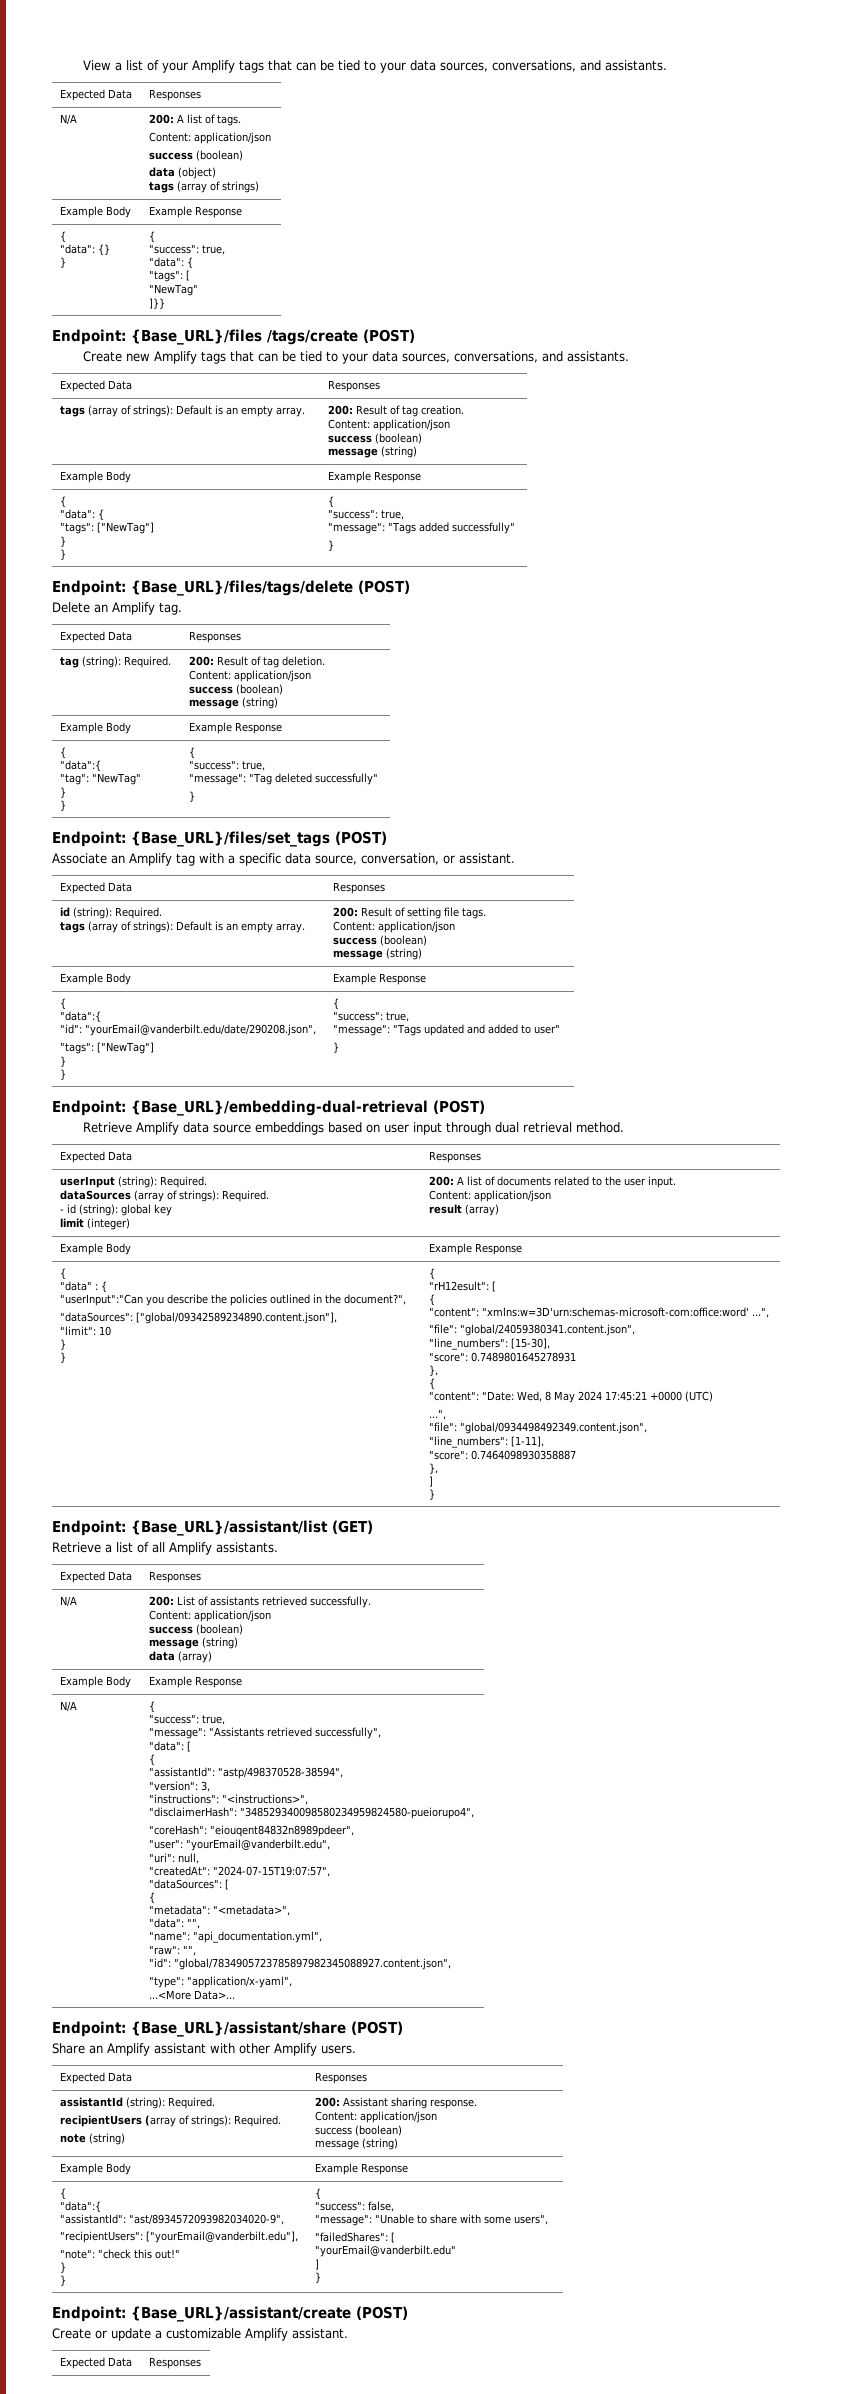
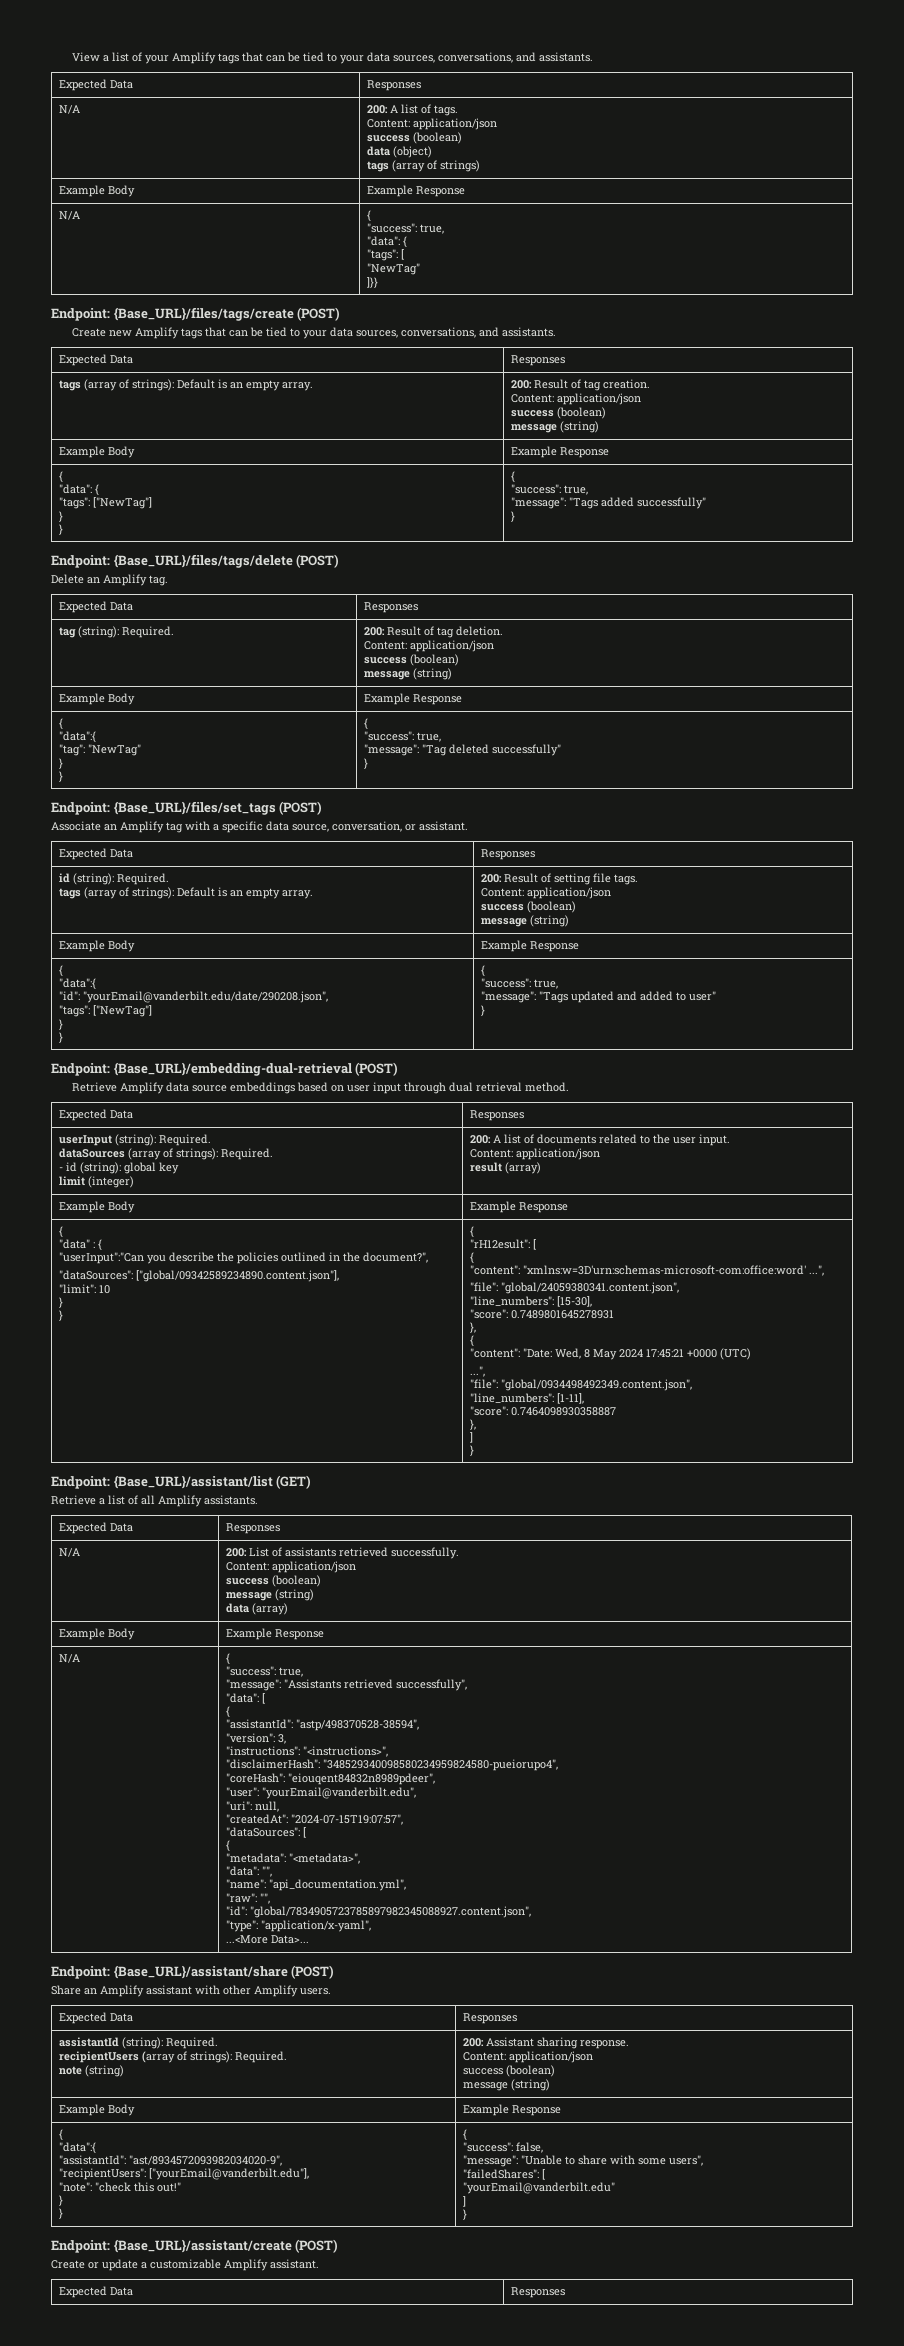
  N/A | 200: A list of tags.
  Content: application/json
  success (boolean)
  data (object)
  tags (array of strings)
  Example Body | Example Response
- {
- "data": {}
- } | {
+ N/A | {
- Endpoint: {Base_URL}/files /tags/create (POST)
+ Endpoint: {Base_URL}/files/tags/create (POST)

